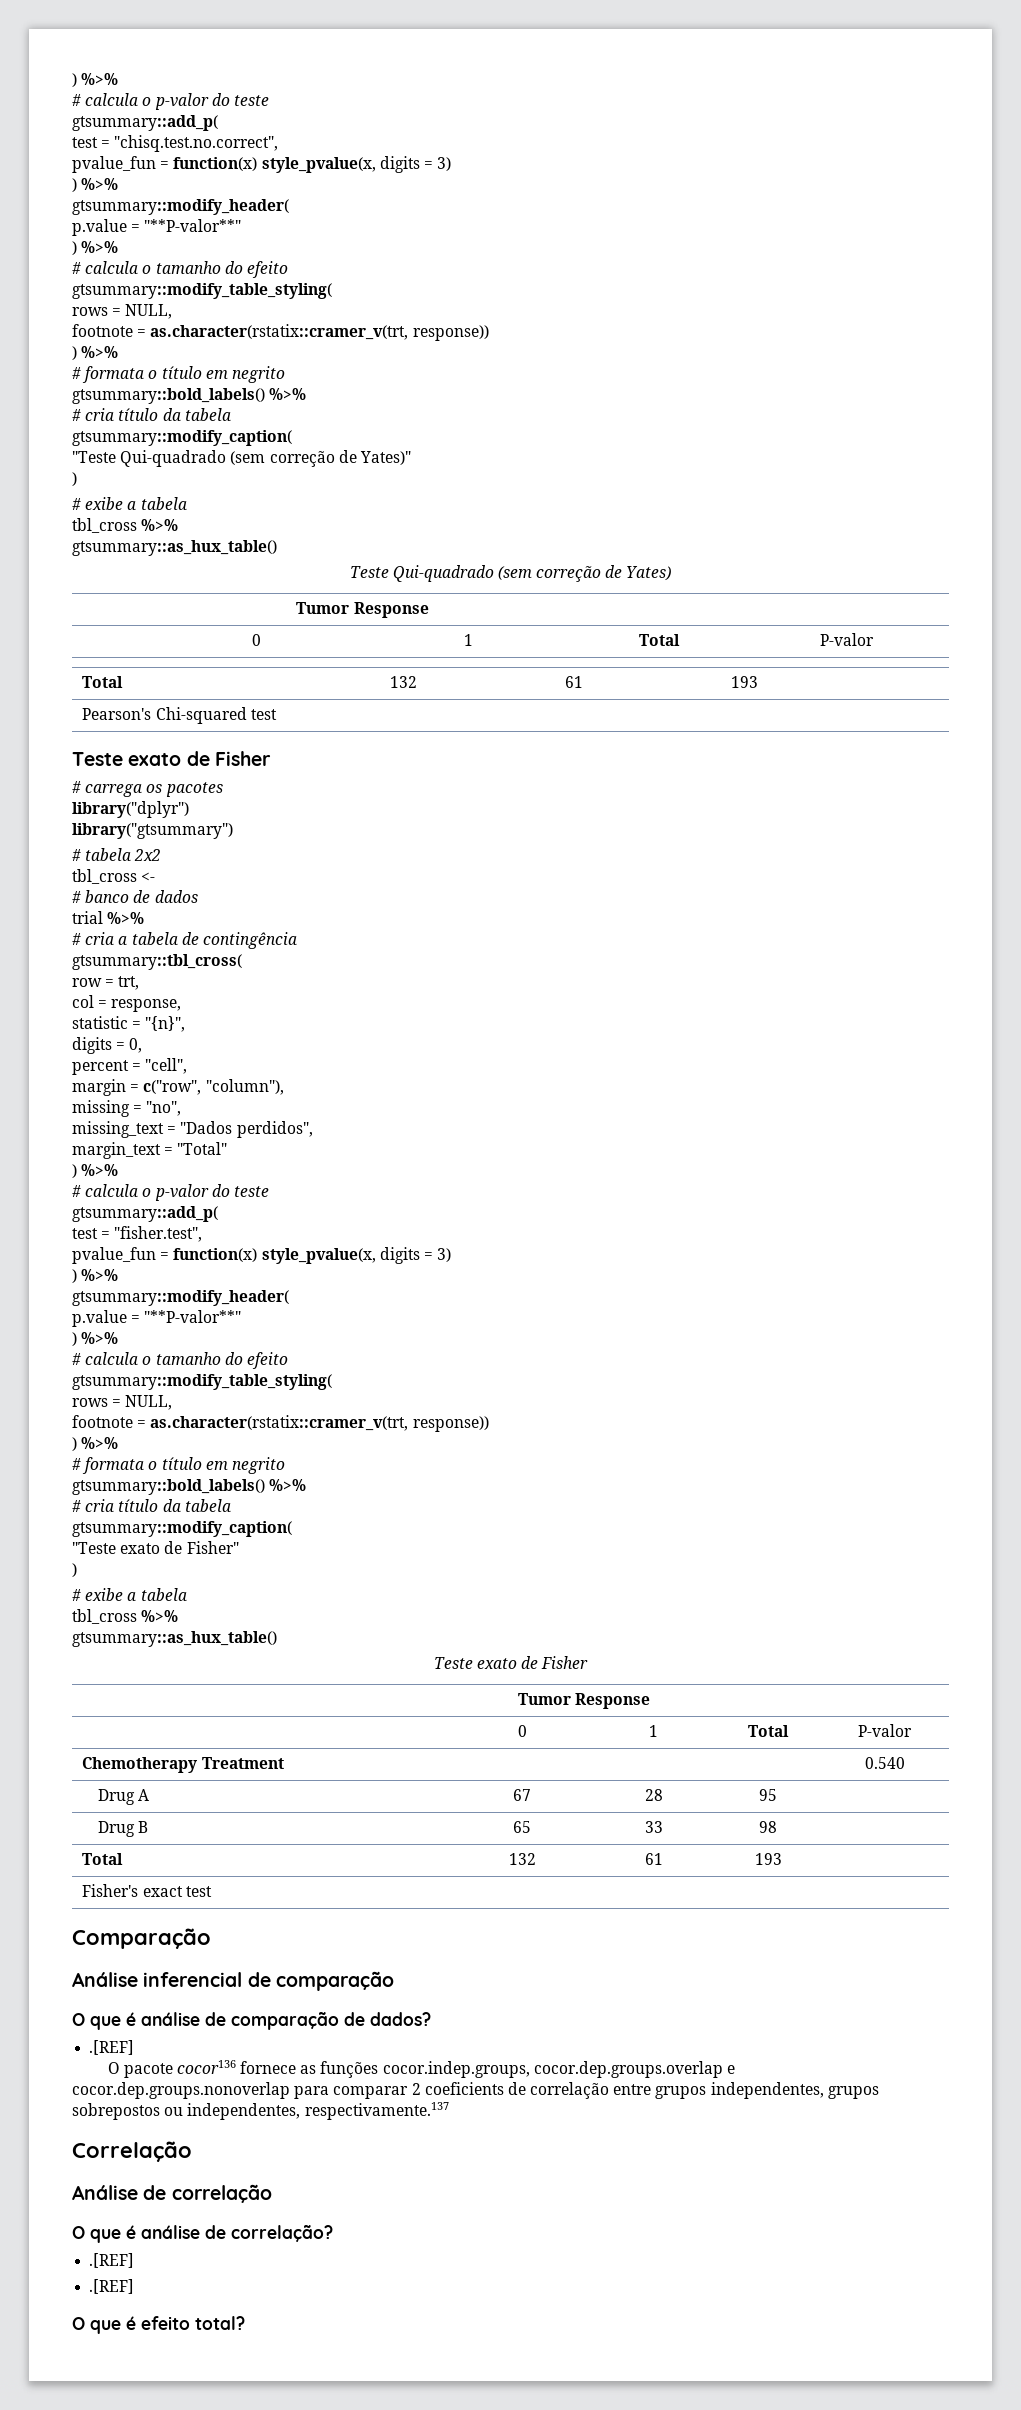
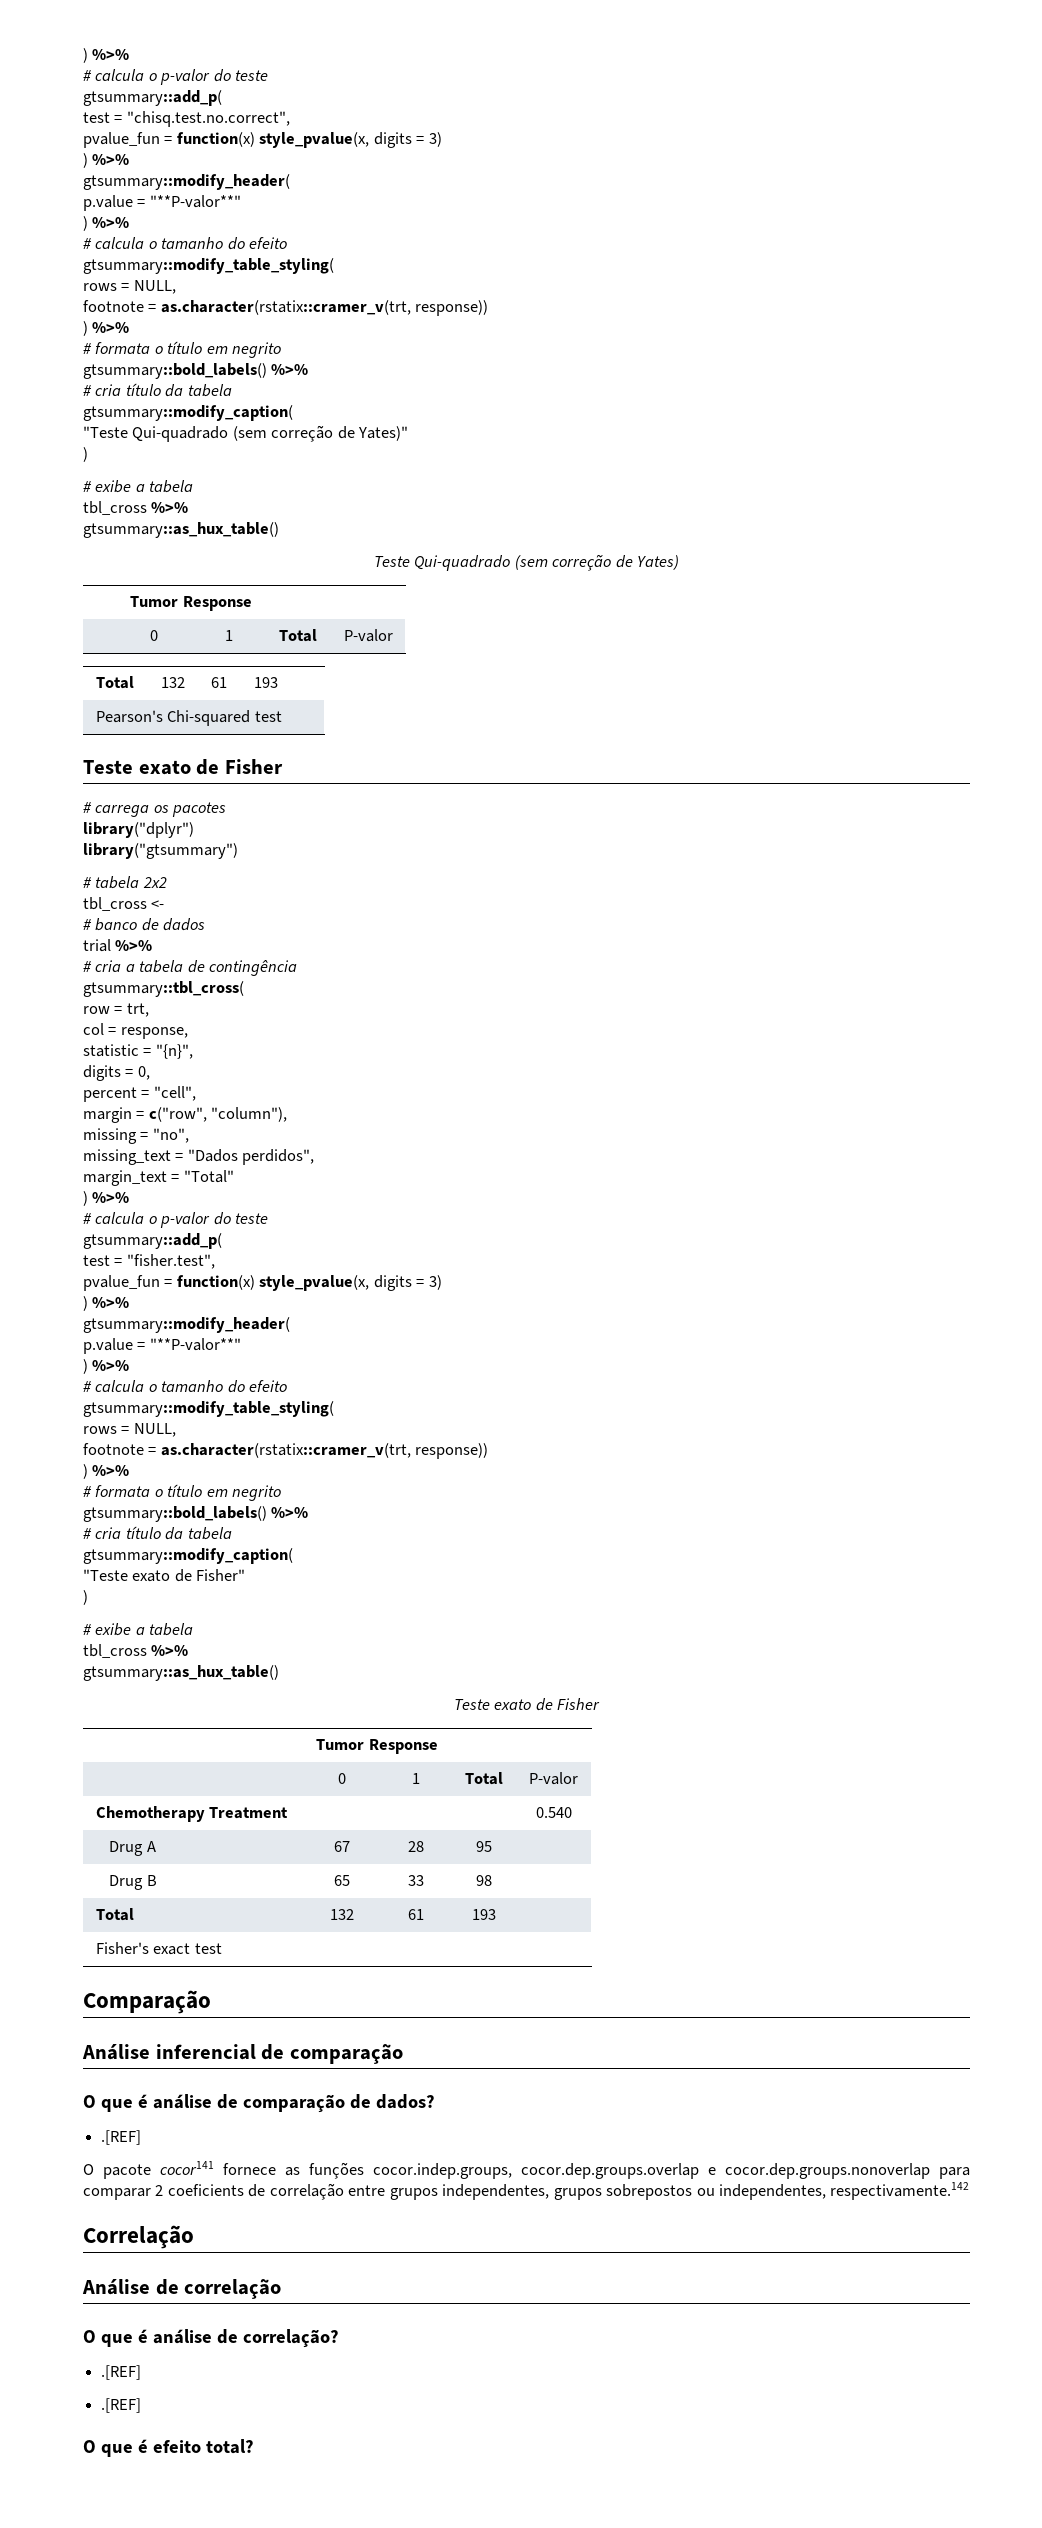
- O pacote cocor136 fornece as funções cocor.indep.groups, cocor.dep.groups.overlap e cocor.dep.groups.nonoverlap para comparar 2 coeficients de correlação entre grupos independentes, grupos sobrepostos ou independentes, respectivamente.137
+ O pacote cocor141 fornece as funções cocor.indep.groups, cocor.dep.groups.overlap e cocor.dep.groups.nonoverlap para comparar 2 coeficients de correlação entre grupos independentes, grupos sobrepostos ou independentes, respectivamente.142

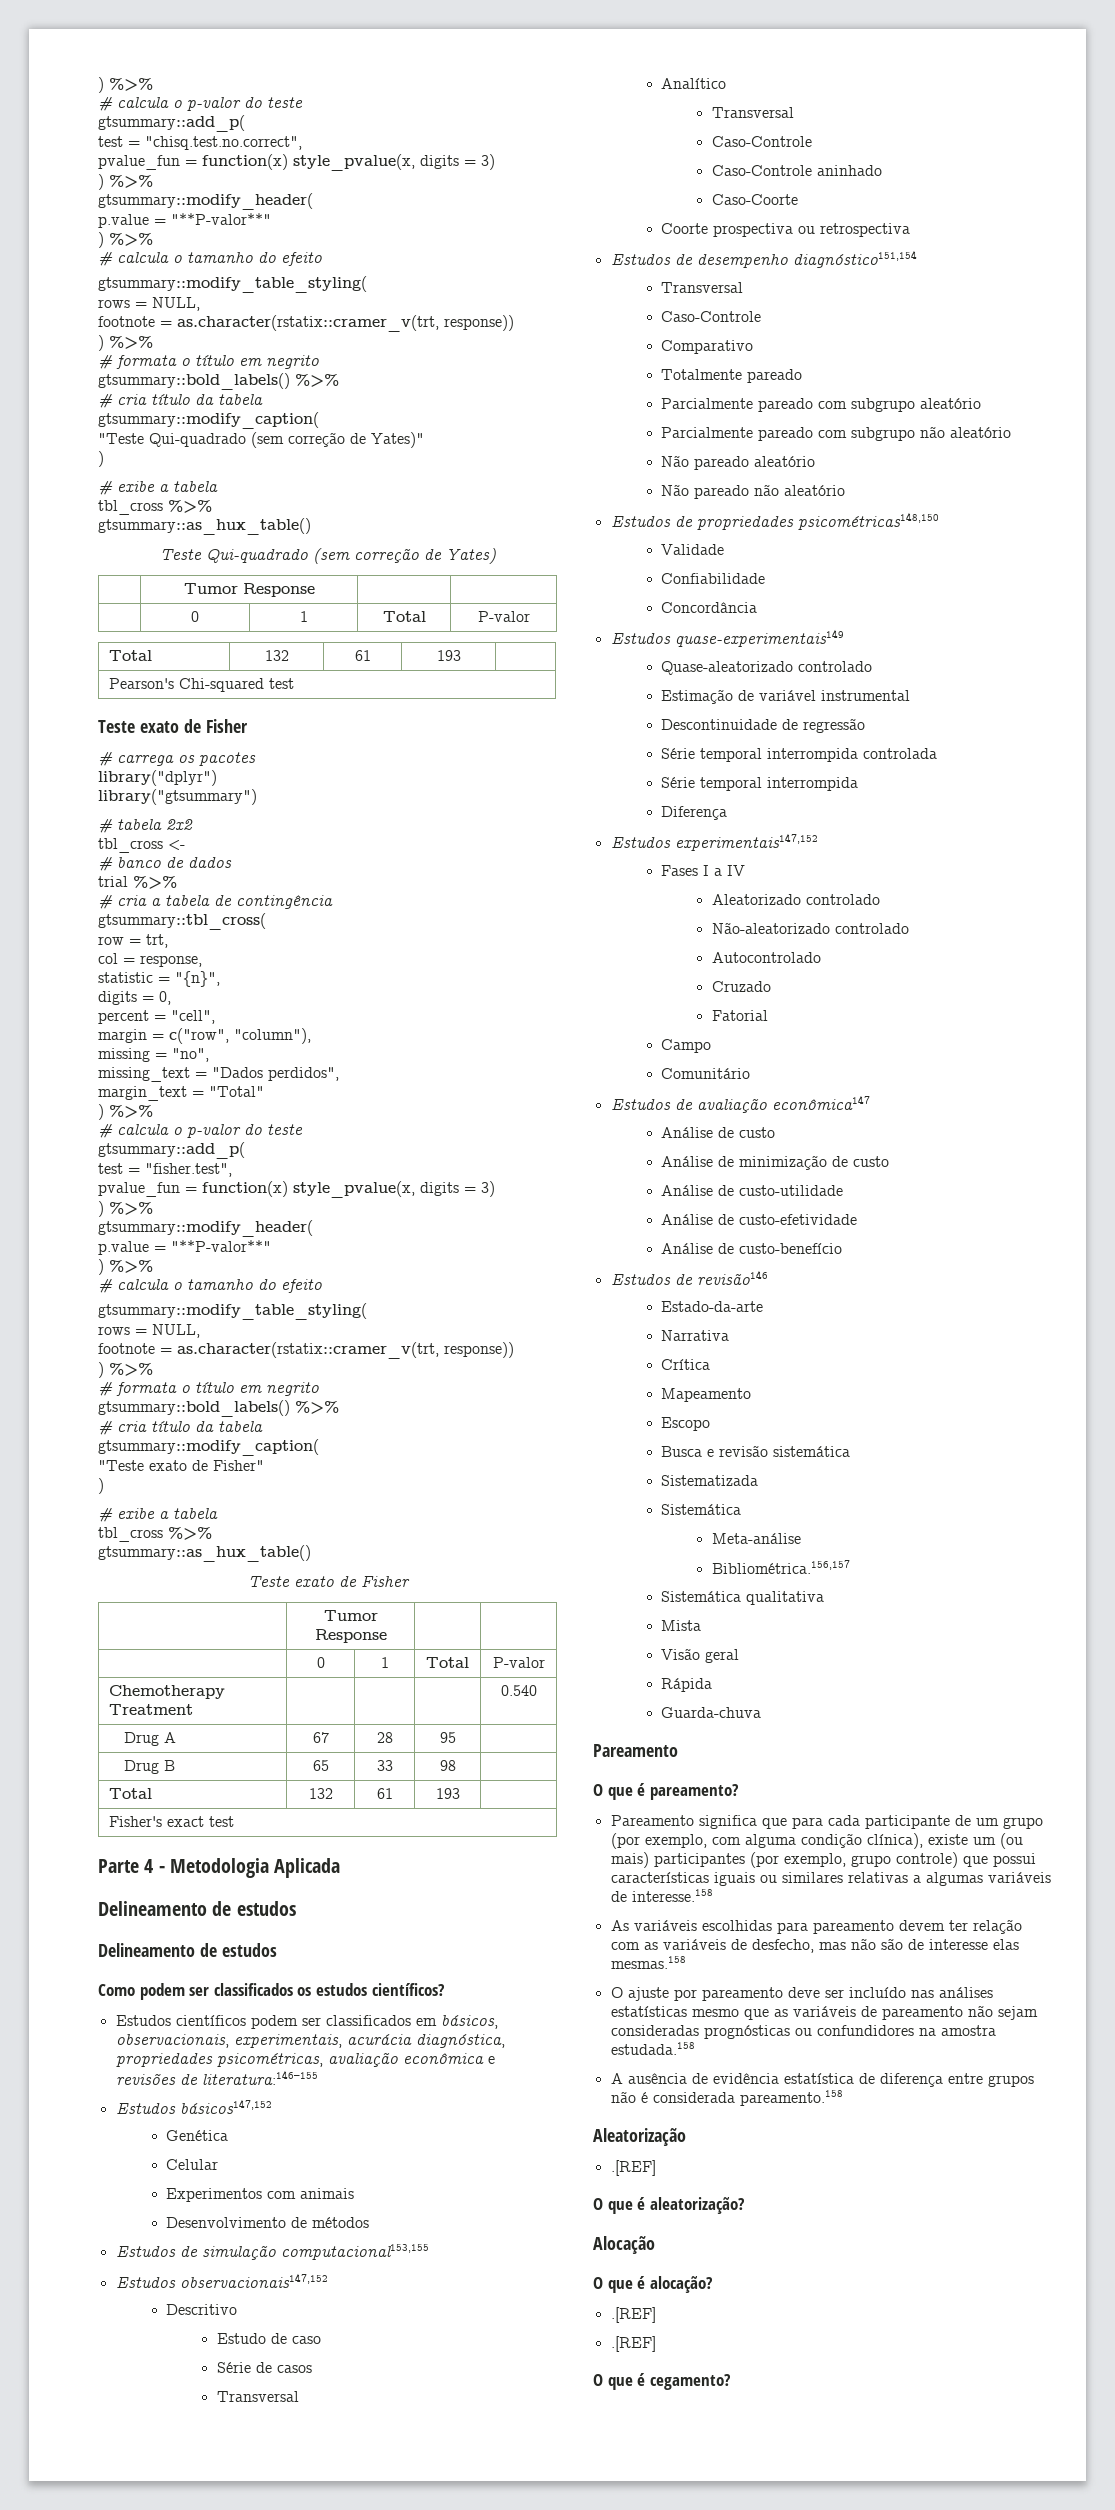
- Comparação
- Análise inferencial de comparação
- O que é análise de comparação de dados?
+ Parte 4 - Metodologia Aplicada
+ Delineamento de estudos
+ Delineamento de estudos
+ Como podem ser classificados os estudos científicos?
+ Estudos científicos podem ser classificados em básicos, observacionais, experimentais, acurácia diagnóstica, propriedades psicométricas, avaliação econômica e revisões de literatura:146–155
+ Estudos básicos147,152
+ Genética
+ Celular
+ Experimentos com animais
+ Desenvolvimento de métodos
+ Estudos de simulação computacional153,155
+ Estudos observacionais147,152
+ Descritivo
+ Estudo de caso
+ Série de casos
+ Transversal
+ Analítico
+ Transversal
+ Caso-Controle
+ Caso-Controle aninhado
+ Caso-Coorte
+ Coorte prospectiva ou retrospectiva
+ Estudos de desempenho diagnóstico151,154
+ Transversal
+ Caso-Controle
+ Comparativo
+ Totalmente pareado
+ Parcialmente pareado com subgrupo aleatório
+ Parcialmente pareado com subgrupo não aleatório
+ Não pareado aleatório
+ Não pareado não aleatório
+ Estudos de propriedades psicométricas148,150
+ Validade
+ Confiabilidade
+ Concordância
+ Estudos quase-experimentais149
+ Quase-aleatorizado controlado
+ Estimação de variável instrumental
+ Descontinuidade de regressão
+ Série temporal interrompida controlada
+ Série temporal interrompida
+ Diferença
+ Estudos experimentais147,152
+ Fases I a IV
+ Aleatorizado controlado
+ Não-aleatorizado controlado
+ Autocontrolado
+ Cruzado
+ Fatorial
+ Campo
+ Comunitário
+ Estudos de avaliação econômica147
+ Análise de custo
+ Análise de minimização de custo
+ Análise de custo-utilidade
+ Análise de custo-efetividade
+ Análise de custo-benefício
+ Estudos de revisão146
+ Estado-da-arte
+ Narrativa
+ Crítica
+ Mapeamento
+ Escopo
+ Busca e revisão sistemática
+ Sistematizada
+ Sistemática
+ Meta-análise
+ Bibliométrica.156,157
+ Sistemática qualitativa
+ Mista
+ Visão geral
+ Rápida
+ Guarda-chuva
+ Pareamento
+ O que é pareamento?
+ Pareamento significa que para cada participante de um grupo (por exemplo, com alguma condição clínica), existe um (ou mais) participantes (por exemplo, grupo controle) que possui características iguais ou similares relativas a algumas variáveis de interesse.158
+ As variáveis escolhidas para pareamento devem ter relação com as variáveis de desfecho, mas não são de interesse elas mesmas.158
+ O ajuste por pareamento deve ser incluído nas análises estatísticas mesmo que as variáveis de pareamento não sejam consideradas prognósticas ou confundidores na amostra estudada.158
+ A ausência de evidência estatística de diferença entre grupos não é considerada pareamento.158
+ Aleatorização
  .[REF]
- O pacote cocor141 fornece as funções cocor.indep.groups, cocor.dep.groups.overlap e cocor.dep.groups.nonoverlap para comparar 2 coeficients de correlação entre grupos independentes, grupos sobrepostos ou independentes, respectivamente.142
- Correlação
- Análise de correlação
- O que é análise de correlação?
+ O que é aleatorização?
+ Alocação
+ O que é alocação?
- O que é efeito total?
+ O que é cegamento?

